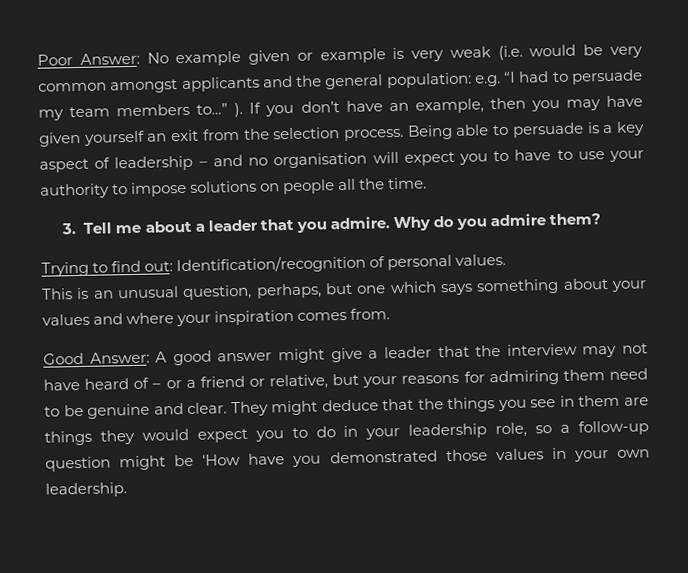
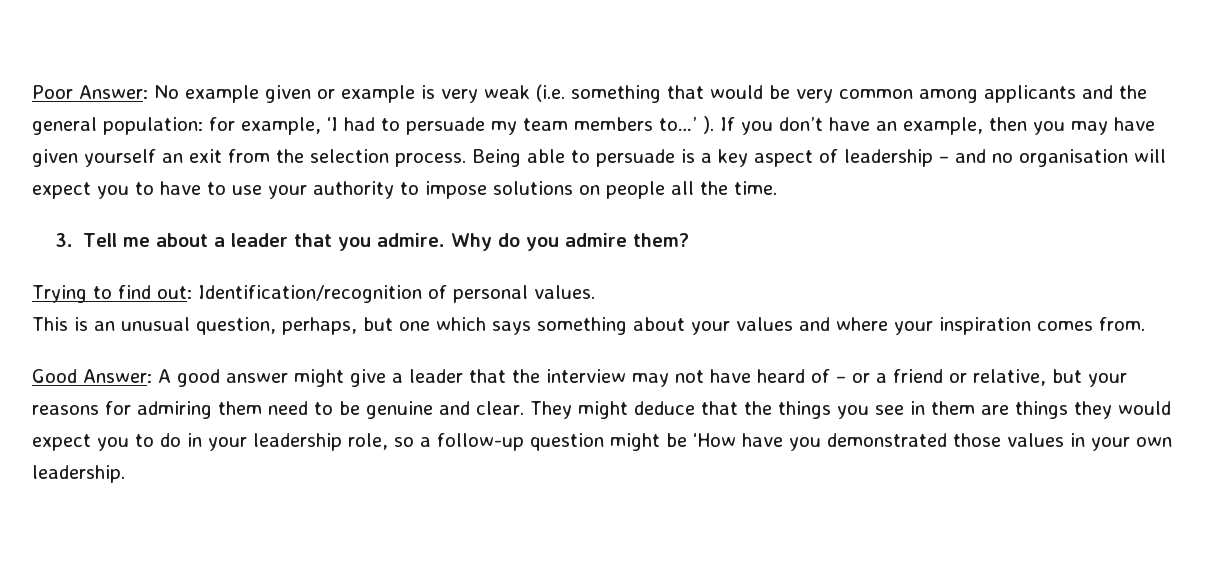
- Poor Answer: No example given or example is very weak (i.e. would be very common amongst applicants and the general population: e.g. “I had to persuade my team members to…” ).
+ Poor Answer: No example given or example is very weak (i.e. something that would be very common among applicants and the general population: for example, ‘I had to persuade my team members to…’ ).

